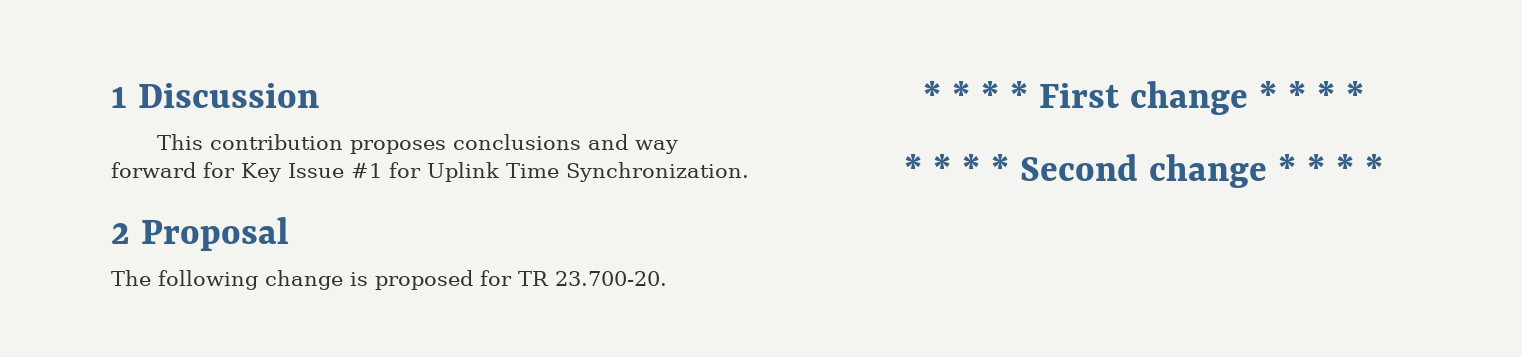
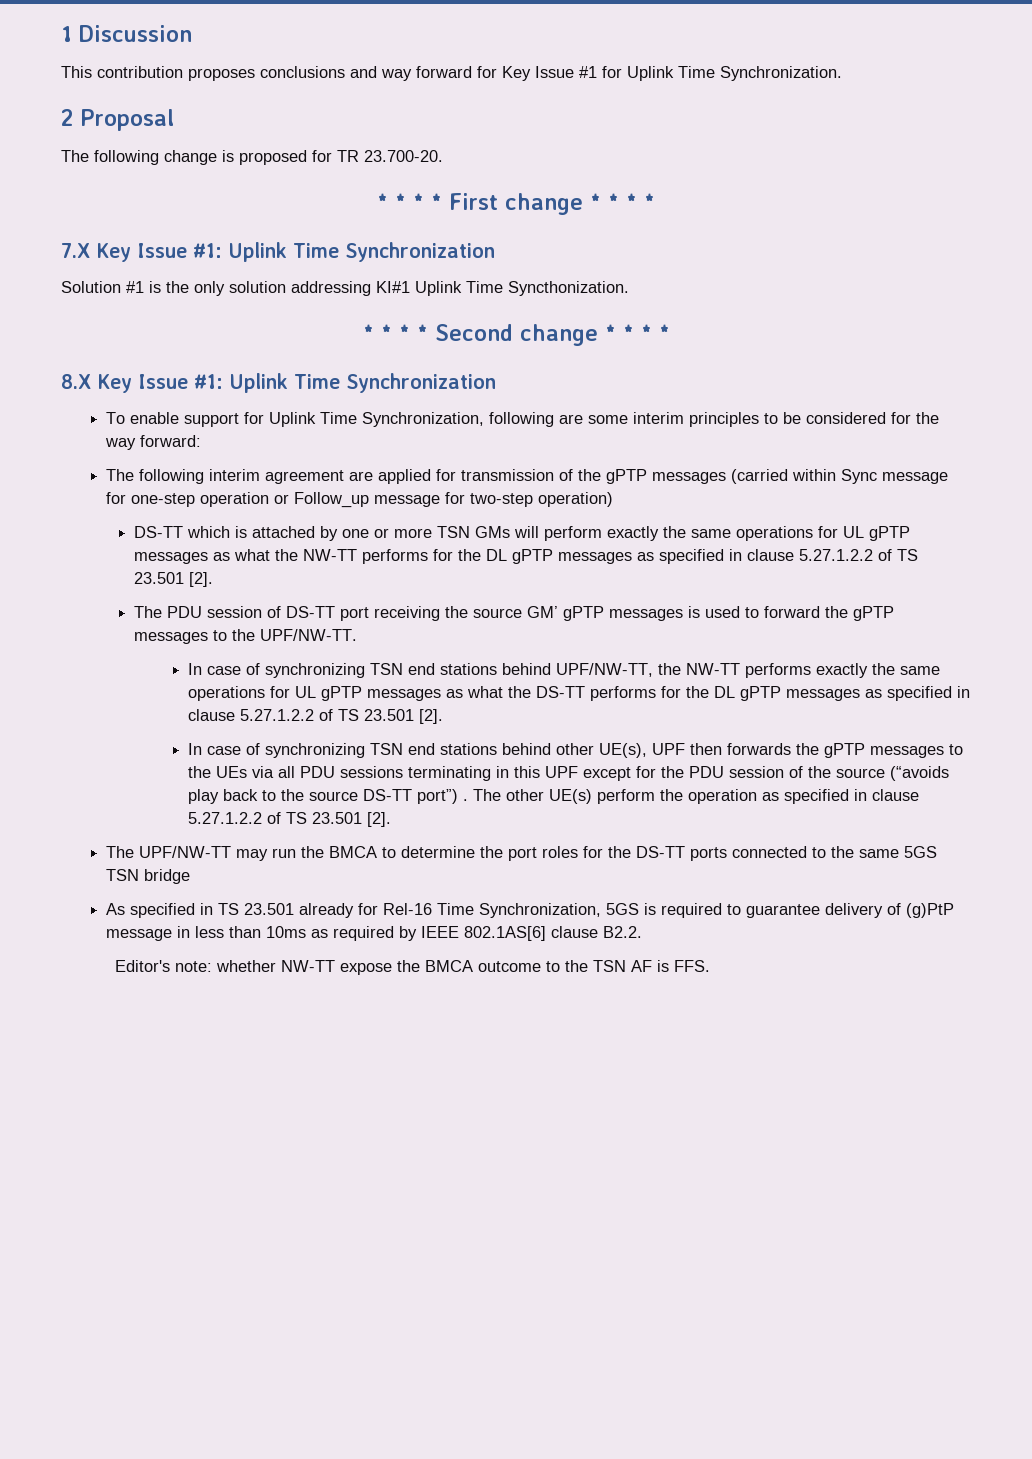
+ 7.X Key Issue #1: Uplink Time Synchronization
+ Solution #1 is the only solution addressing KI#1 Uplink Time Syncthonization.
+ 8.X Key Issue #1: Uplink Time Synchronization
+ To enable support for Uplink Time Synchronization, following are some interim principles to be considered for the way forward:
+ The following interim agreement are applied for transmission of the gPTP messages (carried within Sync message for one-step operation or Follow_up message for two-step operation)
+ DS-TT which is attached by one or more TSN GMs will perform exactly the same operations for UL gPTP messages as what the NW-TT performs for the DL gPTP messages as specified in clause 5.27.1.2.2 of TS 23.501 [2].
+ The PDU session of DS-TT port receiving the source GM’ gPTP messages is used to forward the gPTP messages to the UPF/NW-TT.
+ In case of synchronizing TSN end stations behind UPF/NW-TT, the NW-TT performs exactly the same operations for UL gPTP messages as what the DS-TT performs for the DL gPTP messages as specified in clause 5.27.1.2.2 of TS 23.501 [2].
+ In case of synchronizing TSN end stations behind other UE(s), UPF then forwards the gPTP messages to the UEs via all PDU sessions terminating in this UPF except for the PDU session of the source (“avoids play back to the source DS-TT port”) . The other UE(s) perform the operation as specified in clause 5.27.1.2.2 of TS 23.501 [2].
+ The UPF/NW-TT may run the BMCA to determine the port roles for the DS-TT ports connected to the same 5GS TSN bridge
+ As specified in TS 23.501 already for Rel-16 Time Synchronization, 5GS is required to guarantee delivery of (g)PtP message in less than 10ms as required by IEEE 802.1AS[6] clause B2.2.
+ Editor's note: whether NW-TT expose the BMCA outcome to the TSN AF is FFS.

